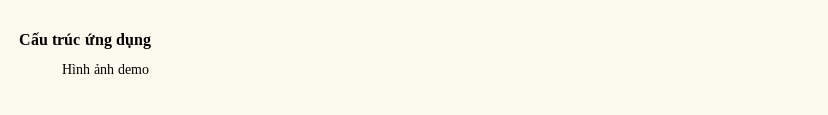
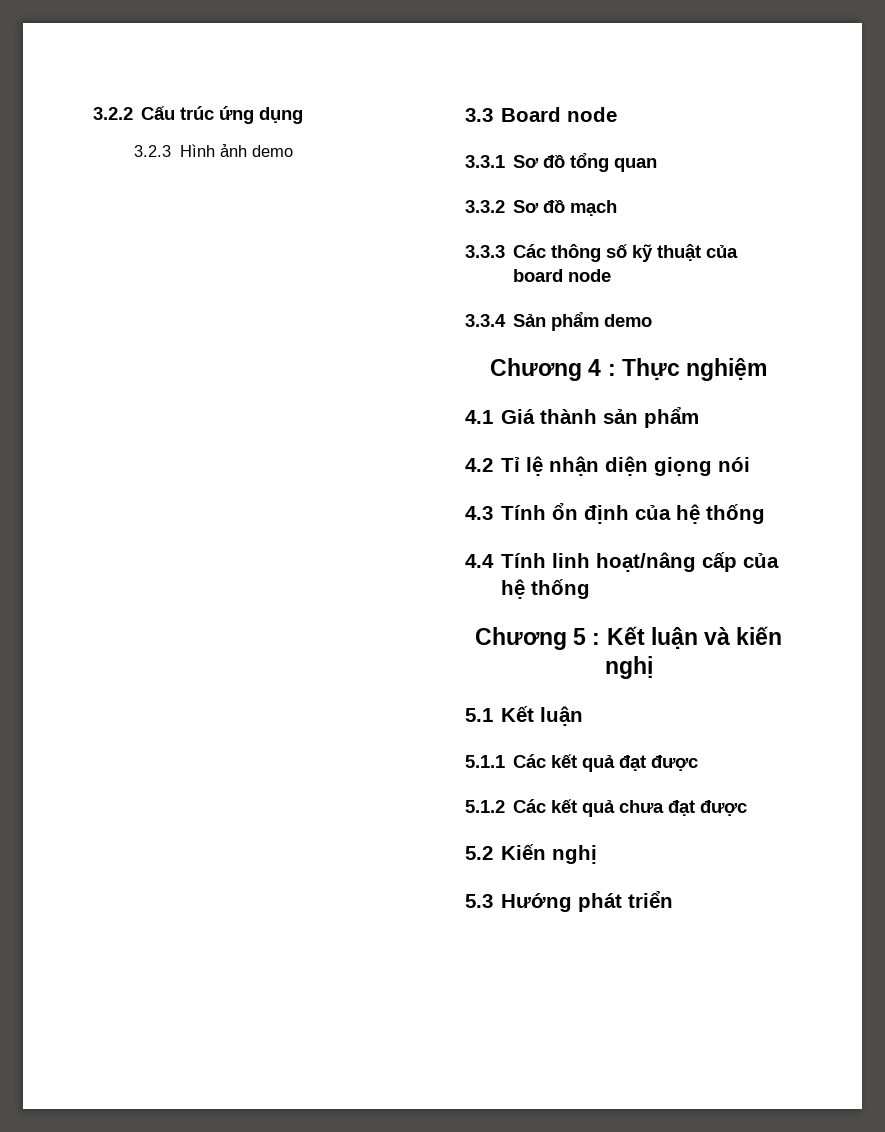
- Cấu trúc ứng dụng
+ 3.2.2 Cấu trúc ứng dụng
- Hình ảnh demo
+ 3.2.3 Hình ảnh demo
+ 3.3 Board node
+ 3.3.1 Sơ đồ tổng quan
+ 3.3.2 Sơ đồ mạch
+ 3.3.3 Các thông số kỹ thuật của board node
+ 3.3.4 Sản phẩm demo
+ Chương 4 : Thực nghiệm
+ 4.1 Giá thành sản phẩm
+ 4.2 Tỉ lệ nhận diện giọng nói
+ 4.3 Tính ổn định của hệ thống
+ 4.4 Tính linh hoạt/nâng cấp của hệ thống
+ Chương 5 : Kết luận và kiến nghị
+ 5.1 Kết luận
+ 5.1.1 Các kết quả đạt được
+ 5.1.2 Các kết quả chưa đạt được
+ 5.2 Kiến nghị
+ 5.3 Hướng phát triển

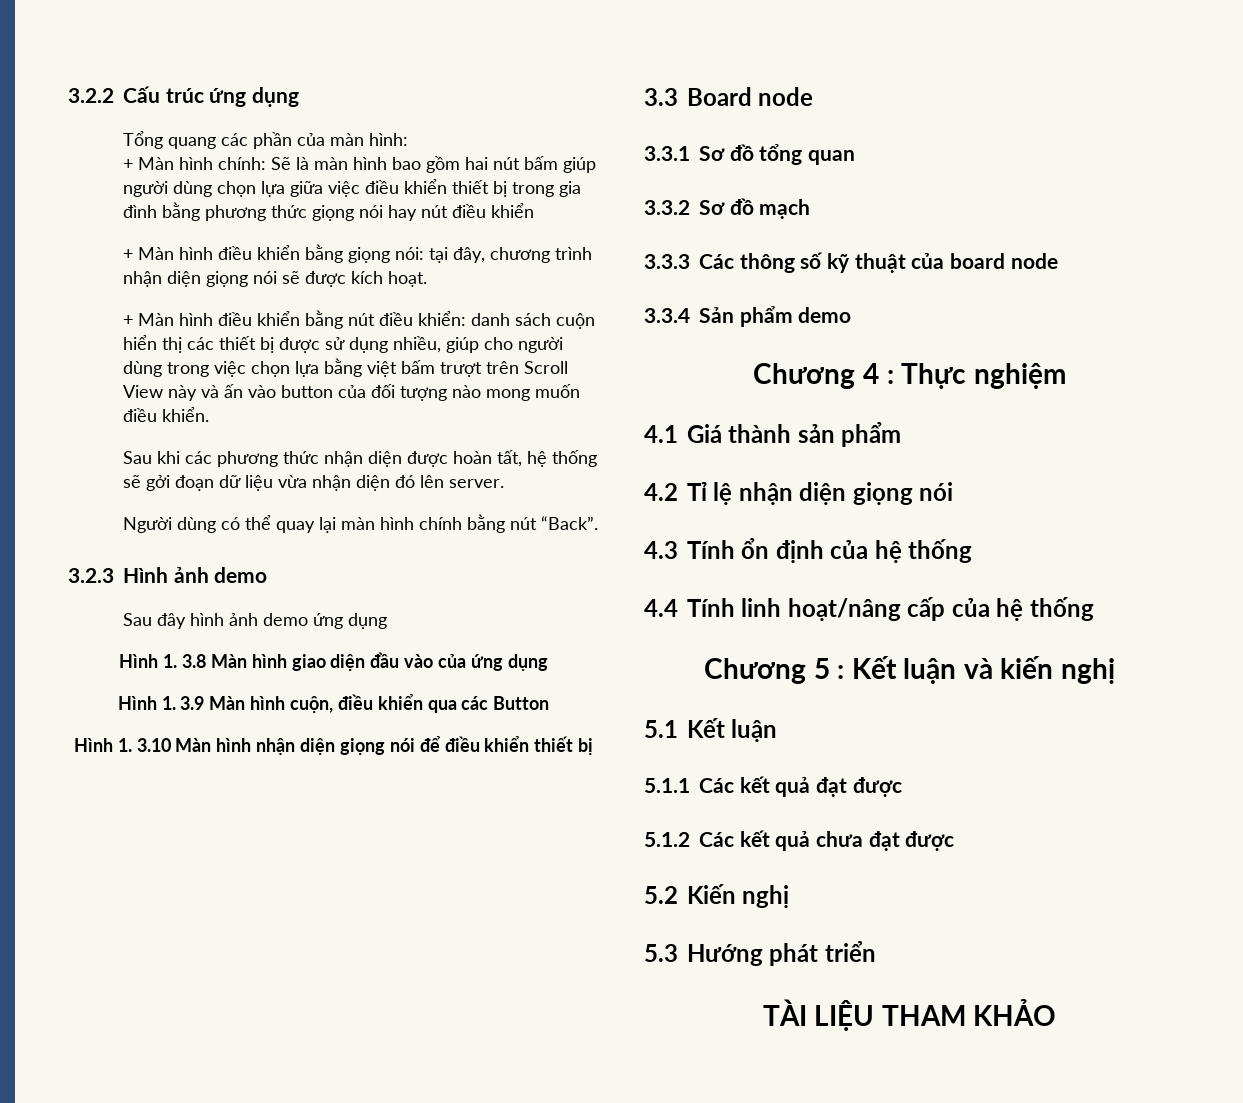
+ Tổng quang các phần của màn hình:
+ + Màn hình chính: Sẽ là màn hình bao gồm hai nút bấm giúp người dùng chọn lựa giữa việc điều khiển thiết bị trong gia đình bằng phương thức giọng nói hay nút điều khiển
+ + Màn hình điều khiển bằng giọng nói: tại đây, chương trình nhận diện giọng nói sẽ được kích hoạt.
+ + Màn hình điều khiển bằng nút điều khiển: danh sách cuộn hiển thị các thiết bị được sử dụng nhiều, giúp cho người dùng trong việc chọn lựa bằng việt bấm trượt trên Scroll View này và ấn vào button của đối tượng nào mong muốn điều khiển.
+ Sau khi các phương thức nhận diện được hoàn tất, hệ thống sẽ gởi đoạn dữ liệu vừa nhận diện đó lên server.
+ Người dùng có thể quay lại màn hình chính bằng nút “Back”.
  3.2.3 Hình ảnh demo
+ Sau đây hình ảnh demo ứng dụng
+ Hình 1. 3.8 Màn hình giao diện đầu vào của ứng dụng
+ Hình 1. 3.9 Màn hình cuộn, điều khiển qua các Button
+ Hình 1. 3.10 Màn hình nhận diện giọng nói để điều khiển thiết bị
+ TÀI LIỆU THAM KHẢO

